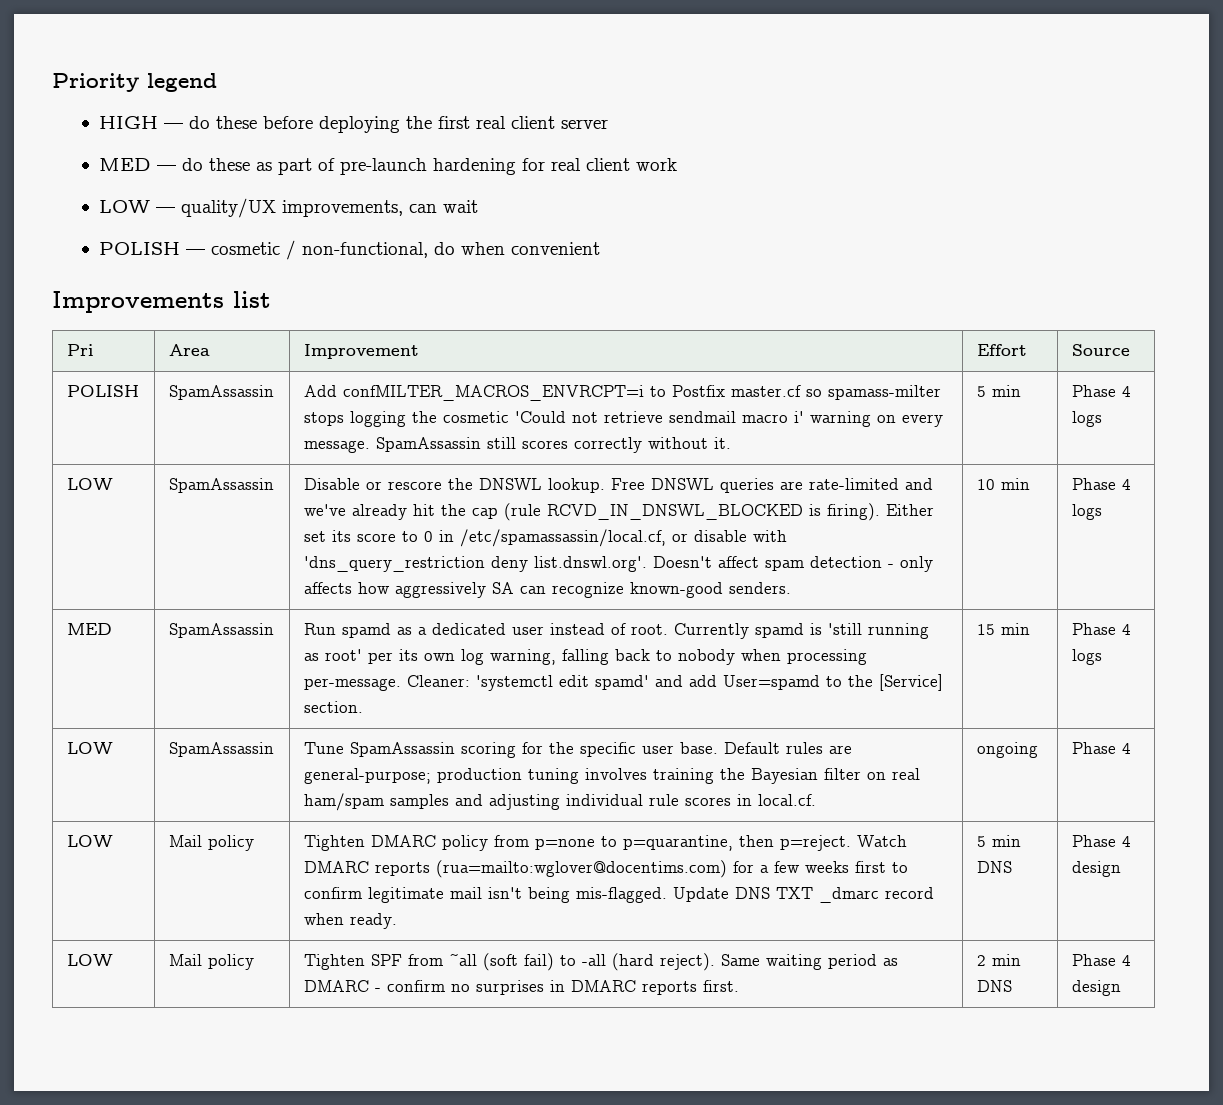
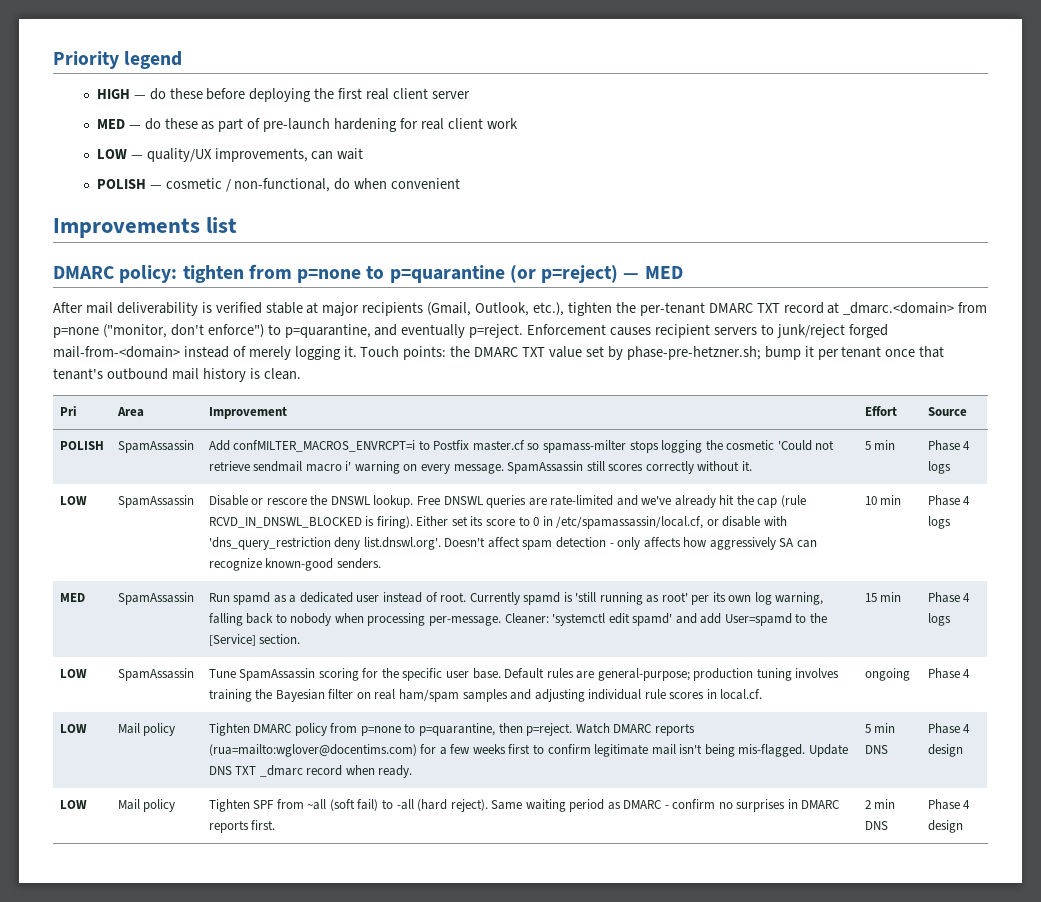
+ DMARC policy: tighten from p=none to p=quarantine (or p=reject) — MED
+ After mail deliverability is verified stable at major recipients (Gmail, Outlook, etc.), tighten the per-tenant DMARC TXT record at _dmarc.<domain> from p=none ("monitor, don't enforce") to p=quarantine, and eventually p=reject. Enforcement causes recipient servers to junk/reject forged mail-from-<domain> instead of merely logging it. Touch points: the DMARC TXT value set by phase-pre-hetzner.sh; bump it per tenant once that tenant's outbound mail history is clean.

